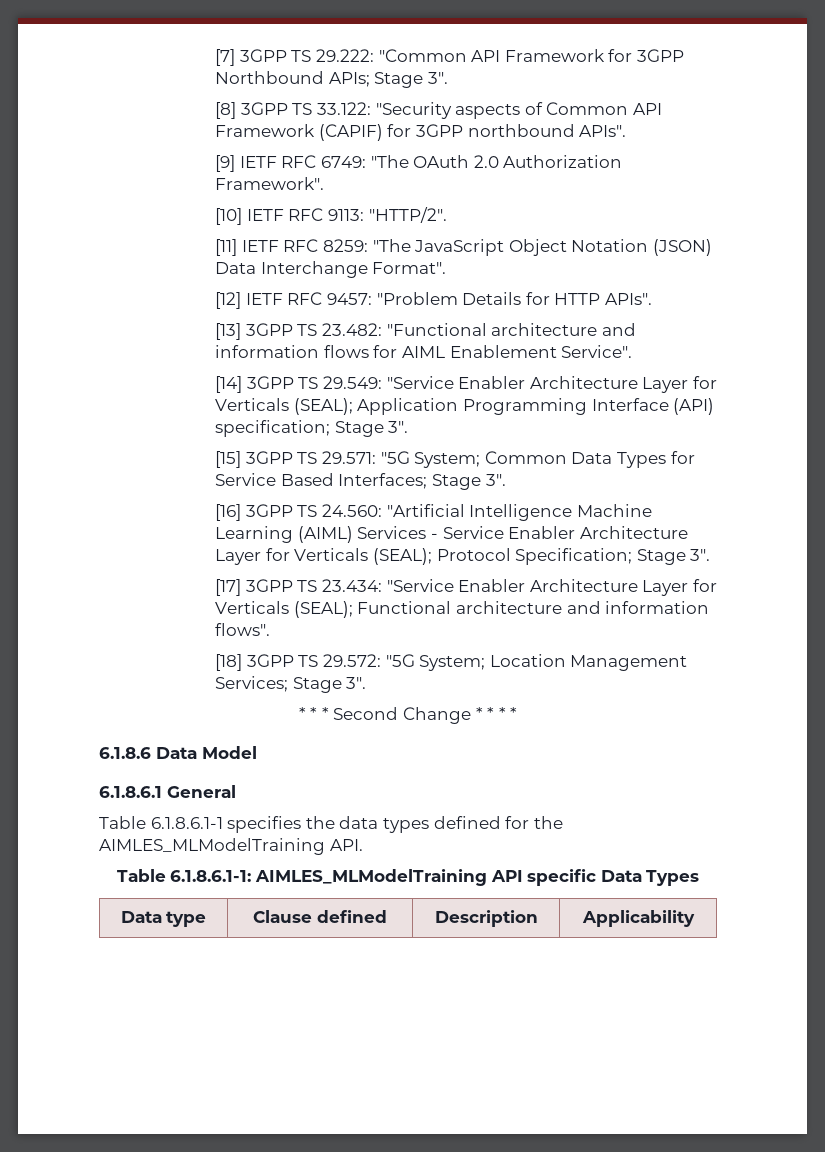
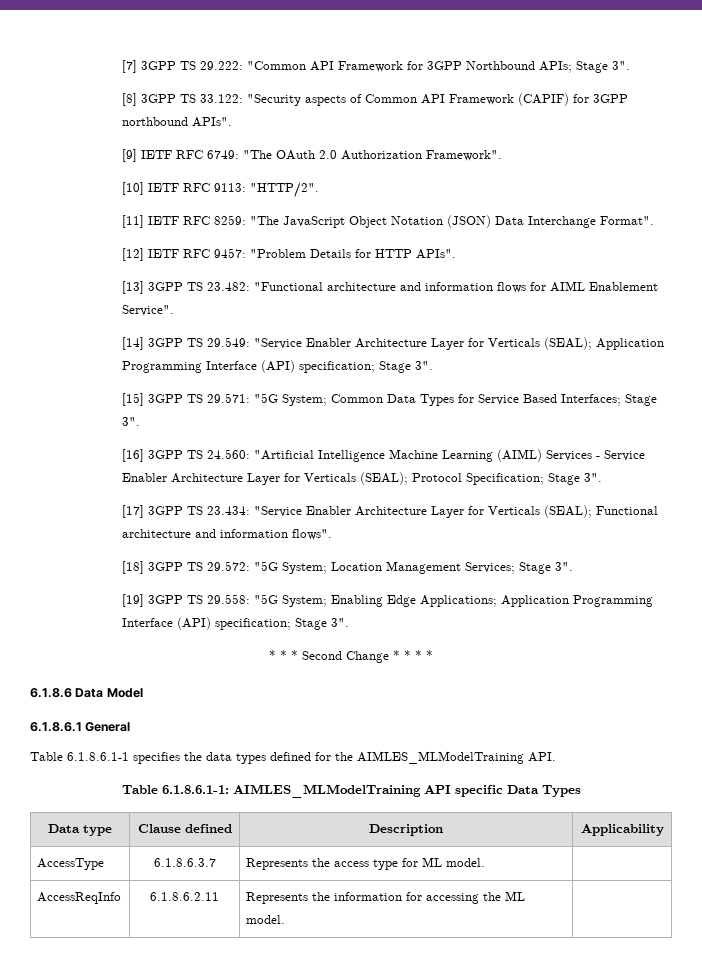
+ [19] 3GPP TS 29.558: "5G System; Enabling Edge Applications; Application Programming Interface (API) specification; Stage 3".
+ AccessType | 6.1.8.6.3.7 | Represents the access type for ML model. |
+ AccessReqInfo | 6.1.8.6.2.11 | Represents the information for accessing the ML model. |

